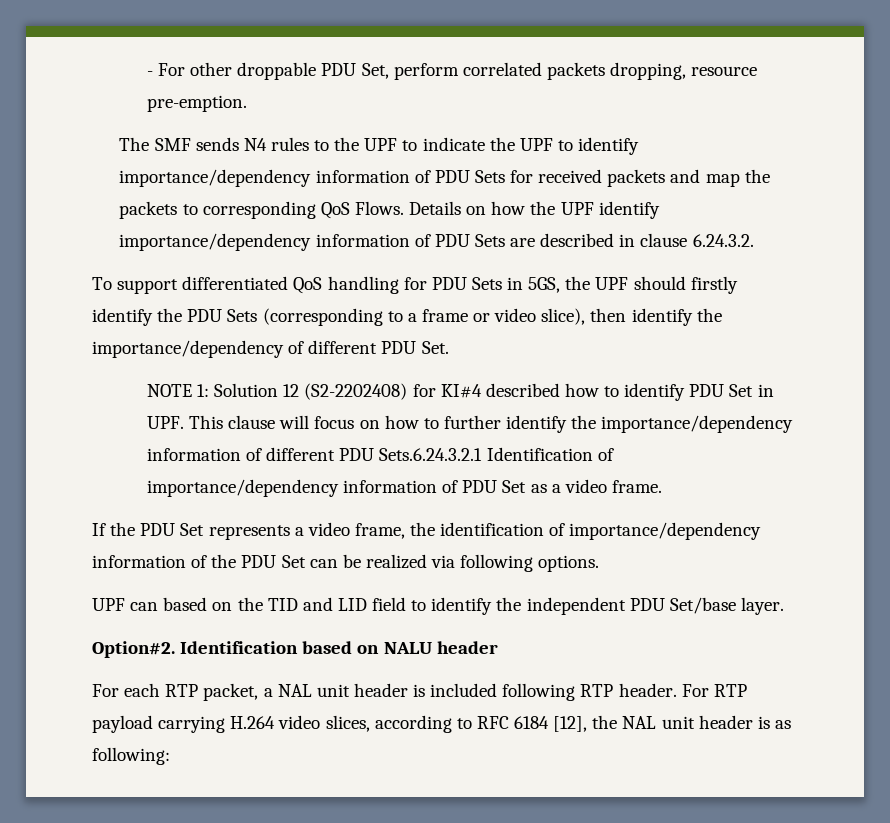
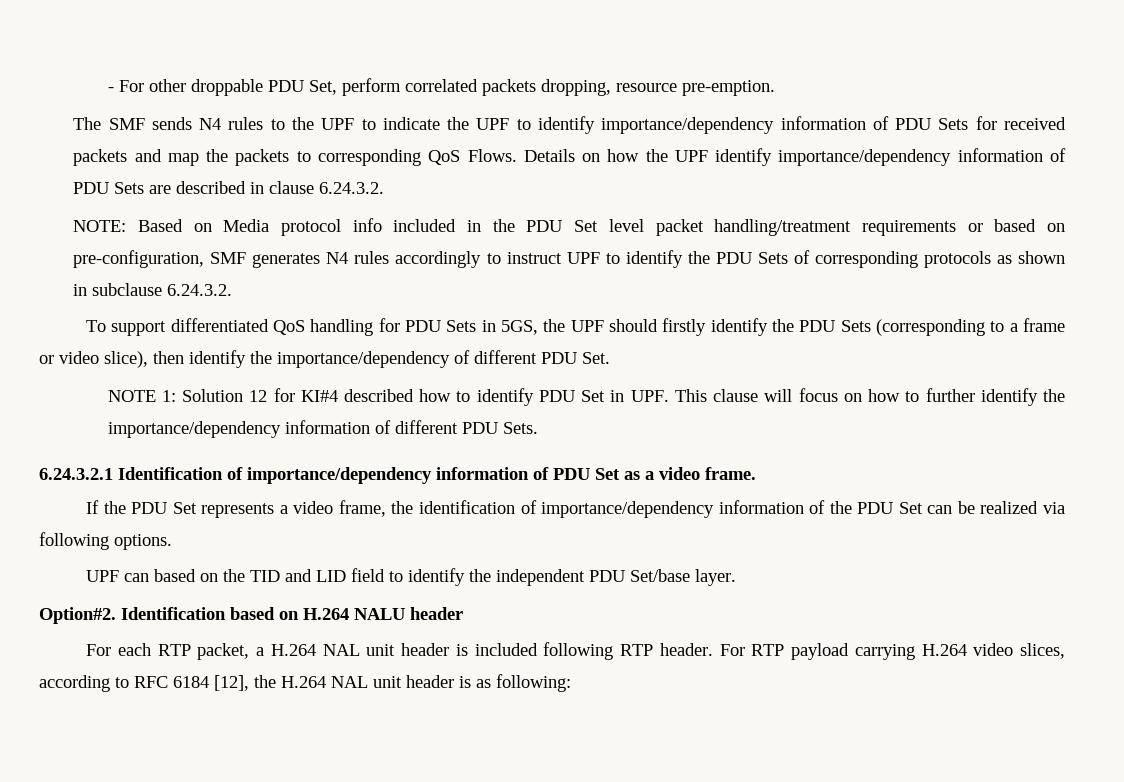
+ NOTE: Based on Media protocol info included in the PDU Set level packet handling/treatment requirements or based on pre-configuration, SMF generates N4 rules accordingly to instruct UPF to identify the PDU Sets of corresponding protocols as shown in subclause 6.24.3.2.
- NOTE 1: Solution 12 (S2-2202408) for KI#4 described how to identify PDU Set in UPF. This clause will focus on how to further identify the importance/dependency information of different PDU Sets.6.24.3.2.1 Identification of importance/dependency information of PDU Set as a video frame.
+ NOTE 1: Solution 12 for KI#4 described how to identify PDU Set in UPF. This clause will focus on how to further identify the importance/dependency information of different PDU Sets.
+ 6.24.3.2.1 Identification of importance/dependency information of PDU Set as a video frame.
- Identification based on NALU header
+ Identification based on H.264 NALU header
- For each RTP packet, a NAL unit header is included following RTP header.
+ For each RTP packet, a H.264 NAL unit header is included following RTP header.
- For RTP payload carrying H.264 video slices, according to RFC 6184 [12], the NAL unit header is as following:
+ For RTP payload carrying H.264 video slices, according to RFC 6184 [12], the H.264 NAL unit header is as following:

